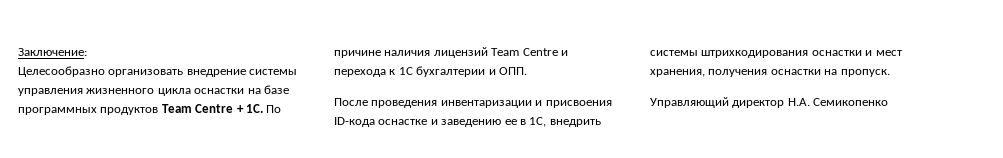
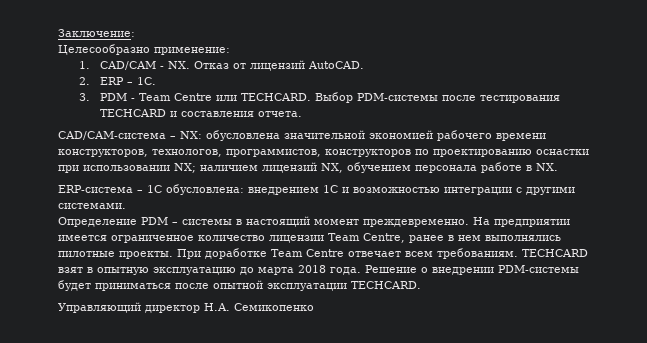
- Целесообразно организовать внедрение системы управления жизненного цикла оснастки на базе программных продуктов Team Centre + 1С. По причине наличия лицензий Team Centre и перехода к 1С бухгалтерии и ОПП.
- После проведения инвентаризации и присвоения ID-кода оснастке и заведению ее в 1С, внедрить системы штрихкодирования оснастки и мест хранения, получения оснастки на пропуск.
+ Целесообразно применение:
+ 1. САD/САМ - NX. Отказ от лицензий AutoCAD.
+ 2. ERP – 1С.
+ 3. PDM - Team Centre или TECHCARD. Выбор PDM-системы после тестирования TECHCARD и составления отчета.
+ САD/САМ-система – NX: обусловлена значительной экономией рабочего времени конструкторов, технологов, программистов, конструкторов по проектированию оснастки при использовании NX; наличием лицензий NX, обучением персонала работе в NX.
+ ERP-система – 1С обусловлена: внедрением 1С и возможностью интеграции с другими системами.
+ Определение PDM – системы в настоящий момент преждевременно. На предприятии имеется ограниченное количество лицензии Team Centre, ранее в нем выполнялись пилотные проекты. При доработке Team Centre отвечает всем требованиям. TECHCARD взят в опытную эксплуатацию до марта 2018 года. Решение о внедрении PDM-системы будет приниматься после опытной эксплуатации TECHCARD.

